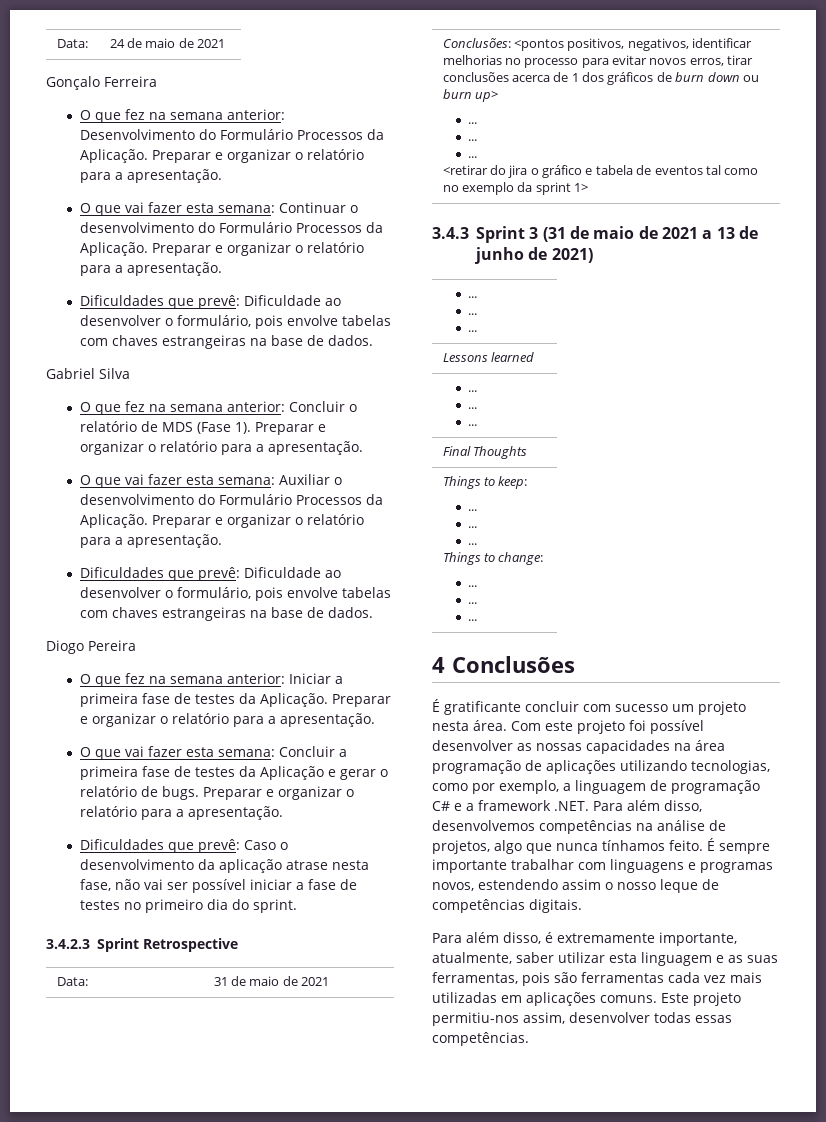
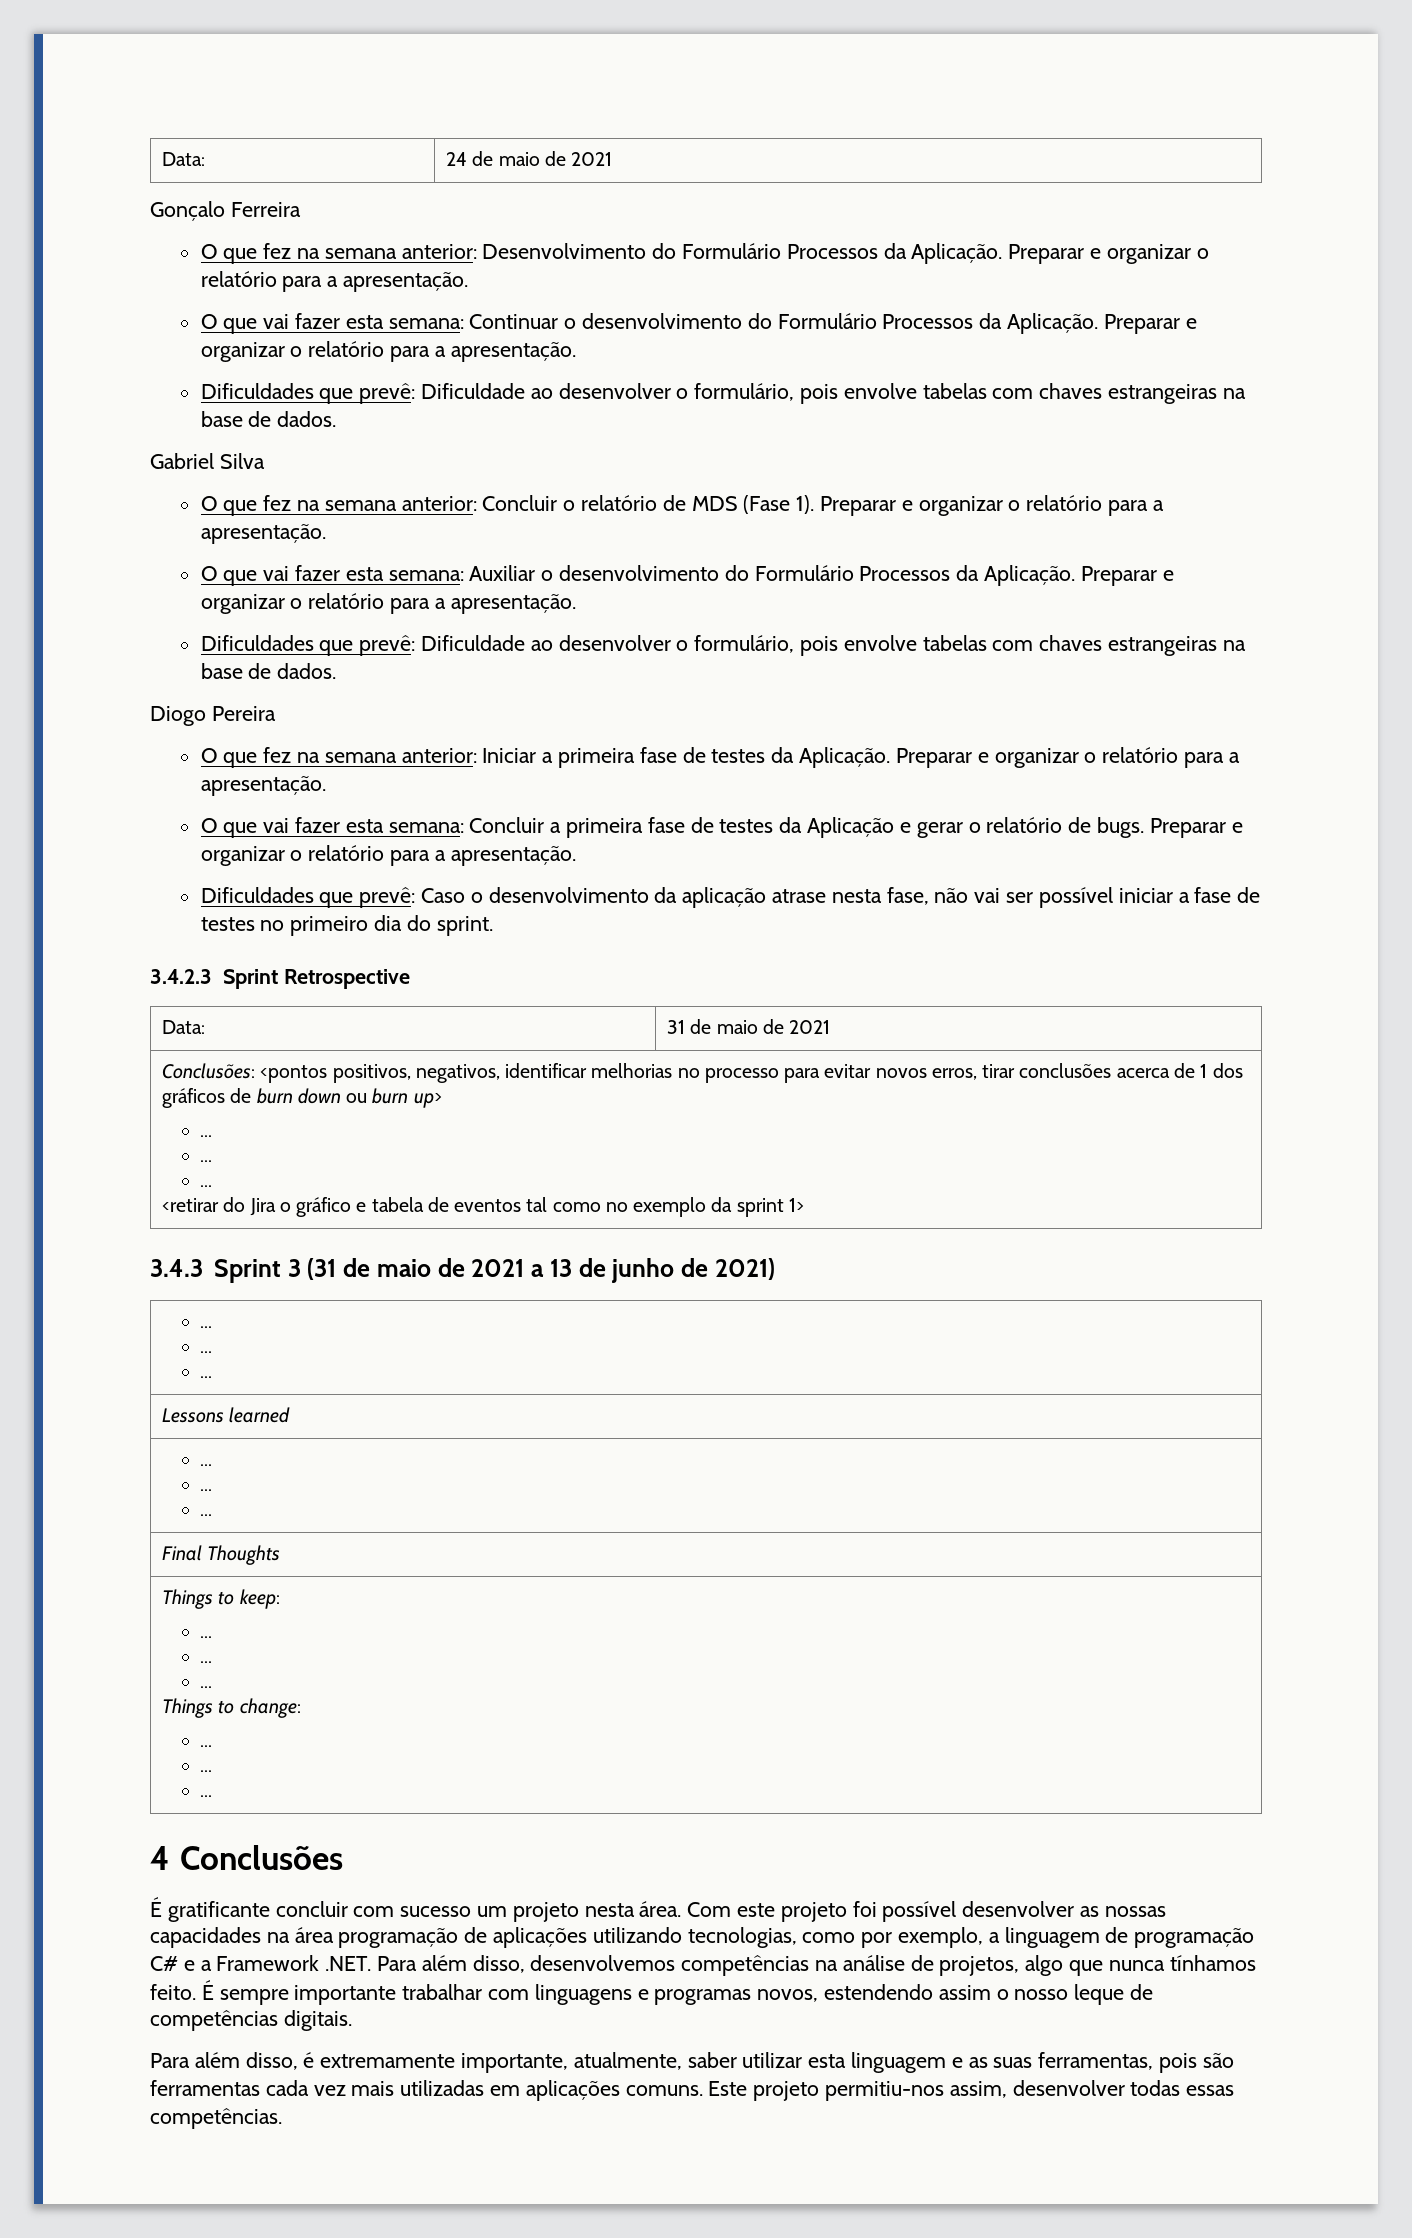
- <retirar do jira o gráfico e tabela de eventos tal como no exemplo da sprint 1>
+ <retirar do Jira o gráfico e tabela de eventos tal como no exemplo da sprint 1>
- Com este projeto foi possível desenvolver as nossas capacidades na área programação de aplicações utilizando tecnologias, como por exemplo, a linguagem de programação C# e a framework .NET. Para além disso, desenvolvemos competências na análise de projetos, algo que nunca tínhamos feito.
+ Com este projeto foi possível desenvolver as nossas capacidades na área programação de aplicações utilizando tecnologias, como por exemplo, a linguagem de programação C# e a Framework .NET. Para além disso, desenvolvemos competências na análise de projetos, algo que nunca tínhamos feito.

